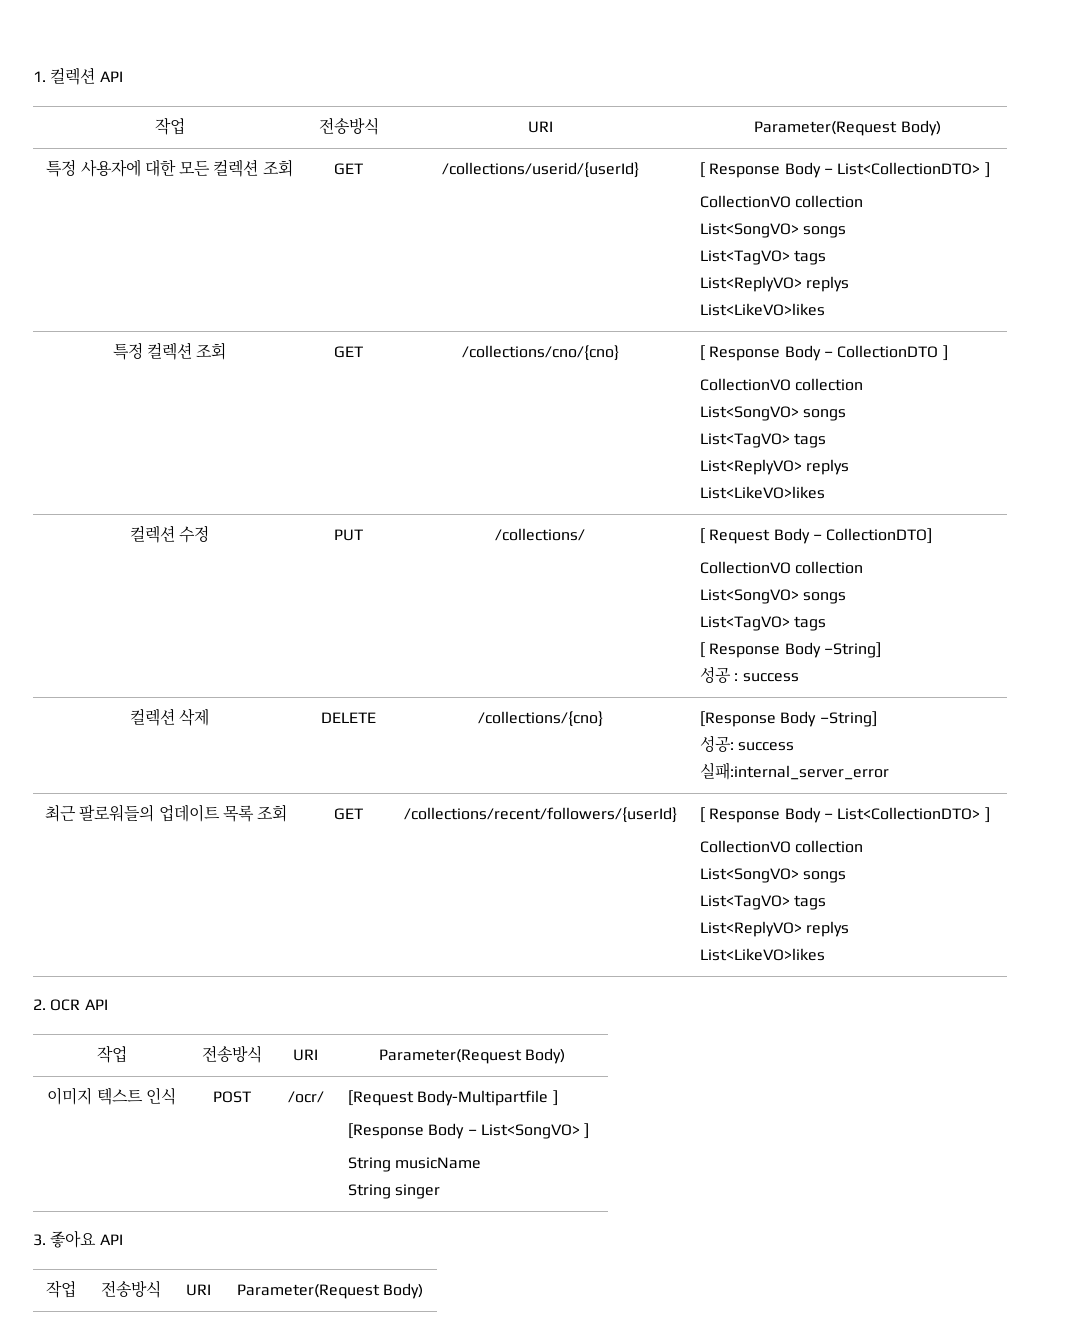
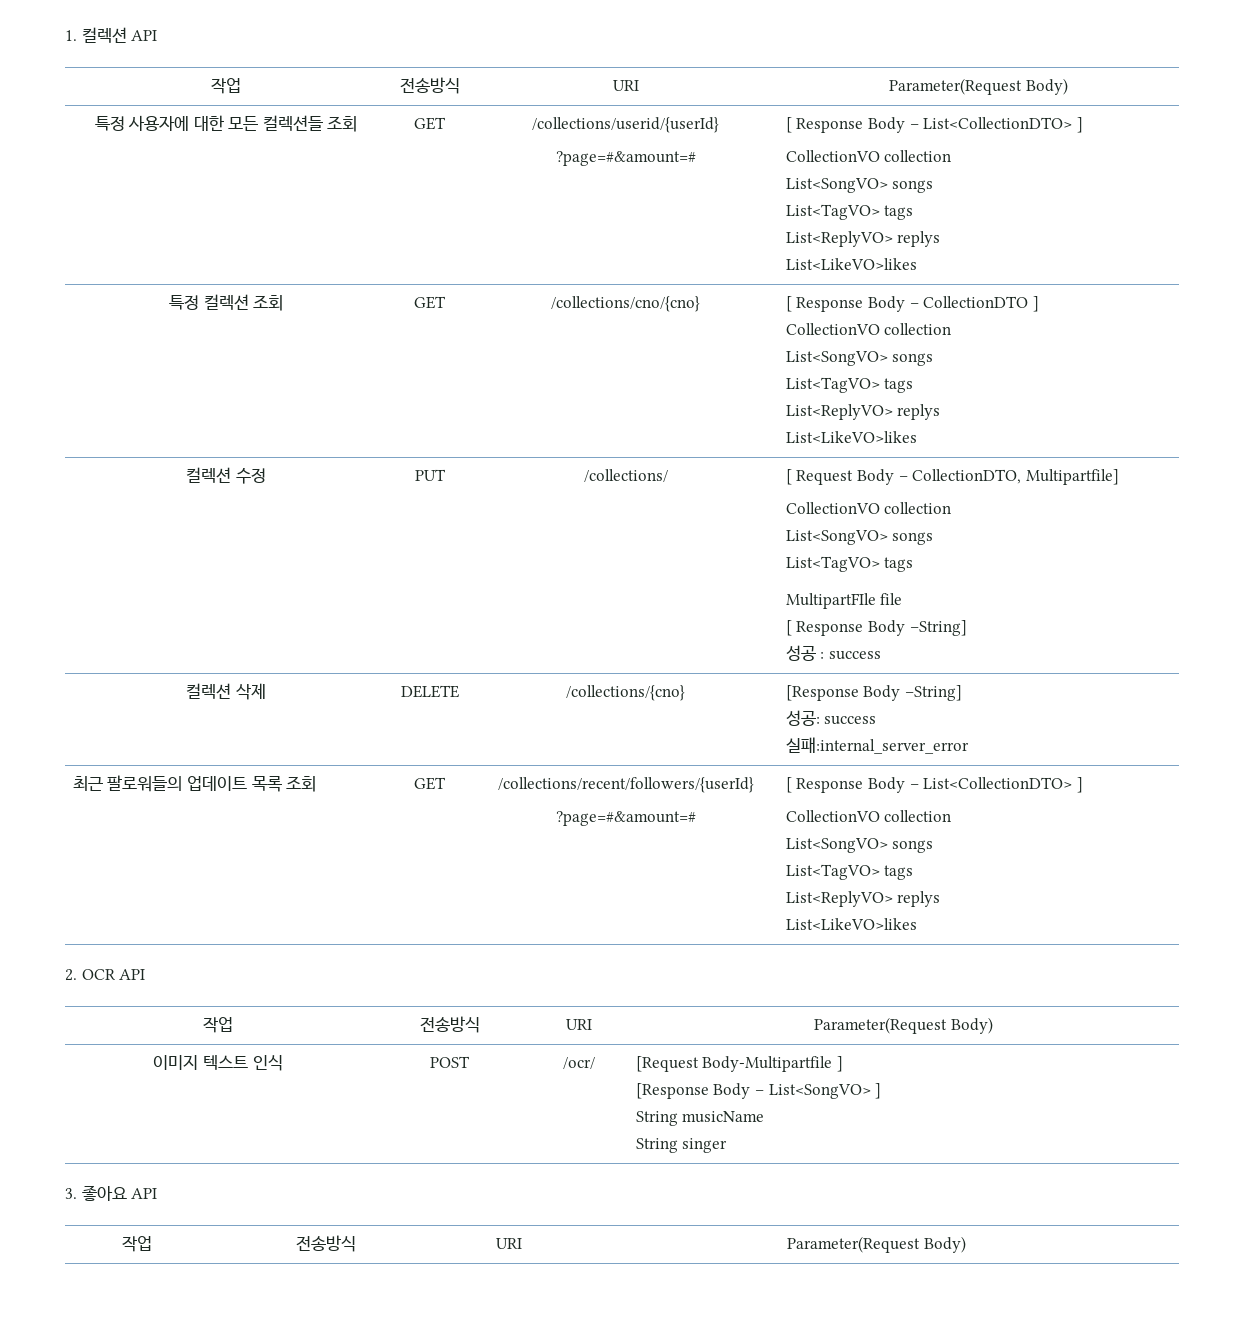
- 특정 사용자에 대한 모든 컬렉션 조회 | GET | /collections/userid/{userId} | [ Response Body – List<CollectionDTO> ]
+ 특정 사용자에 대한 모든 컬렉션들 조회 | GET | /collections/userid/{userId}
+ ?page=#&amount=# | [ Response Body – List<CollectionDTO> ]
- 컬렉션 수정 | PUT | /collections/ | [ Request Body – CollectionDTO]
+ 컬렉션 수정 | PUT | /collections/ | [ Request Body – CollectionDTO, Multipartfile]
  CollectionVO collection
  List<SongVO> songs
  List<TagVO> tags
+ MultipartFIle file
- 최근 팔로워들의 업데이트 목록 조회 | GET | /collections/recent/followers/{userId} | [ Response Body – List<CollectionDTO> ]
+ 최근 팔로워들의 업데이트 목록 조회 | GET | /collections/recent/followers/{userId}
+ ?page=#&amount=# | [ Response Body – List<CollectionDTO> ]

